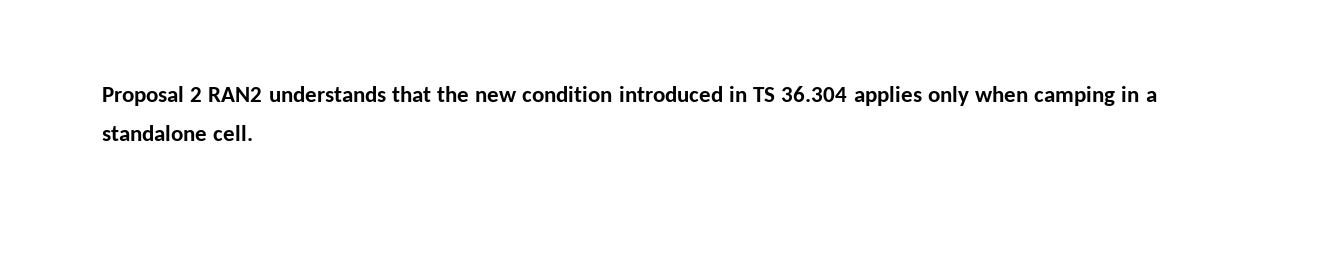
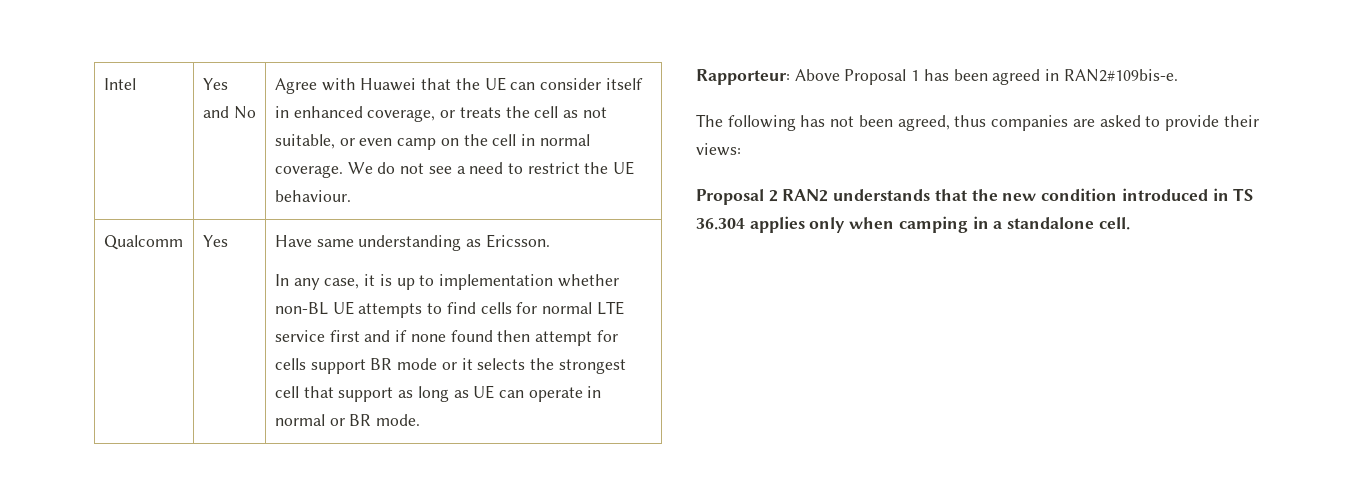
+ Intel | Yes and No | Agree with Huawei that the UE can consider itself in enhanced coverage, or treats the cell as not suitable, or even camp on the cell in normal coverage. We do not see a need to restrict the UE behaviour.
+ Qualcomm | Yes | Have same understanding as Ericsson.
+ In any case, it is up to implementation whether non-BL UE attempts to find cells for normal LTE service first and if none found then attempt for cells support BR mode or it selects the strongest cell that support as long as UE can operate in normal or BR mode.
+ Rapporteur: Above Proposal 1 has been agreed in RAN2#109bis-e.
+ The following has not been agreed, thus companies are asked to provide their views:

